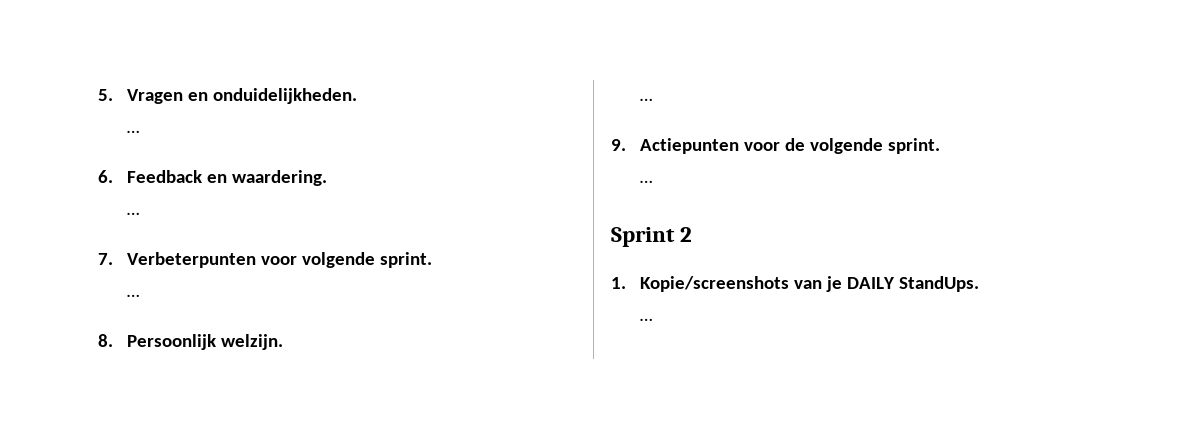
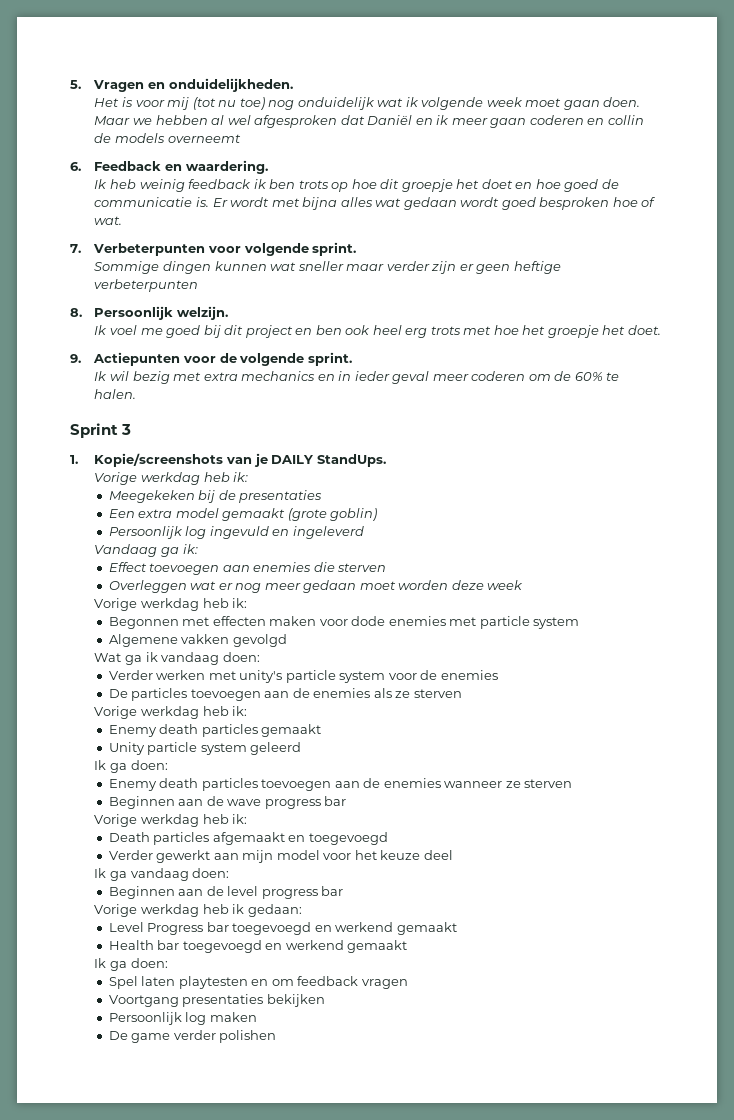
  5. Vragen en onduidelijkheden.
- …
+ Het is voor mij (tot nu toe) nog onduidelijk wat ik volgende week moet gaan doen. Maar we hebben al wel afgesproken dat Daniël en ik meer gaan coderen en collin de models overneemt
  6. Feedback en waardering.
- …
+ Ik heb weinig feedback ik ben trots op hoe dit groepje het doet en hoe goed de communicatie is. Er wordt met bijna alles wat gedaan wordt goed besproken hoe of wat.
  7. Verbeterpunten voor volgende sprint.
- …
+ Sommige dingen kunnen wat sneller maar verder zijn er geen heftige verbeterpunten
  8. Persoonlijk welzijn.
- …
+ Ik voel me goed bij dit project en ben ook heel erg trots met hoe het groepje het doet.
  9. Actiepunten voor de volgende sprint.
- …
+ Ik wil bezig met extra mechanics en in ieder geval meer coderen om de 60% te halen.
- Sprint 2
+ Sprint 3
  1. Kopie/screenshots van je DAILY StandUps.
- …
+ Vorige werkdag heb ik:
+ Meegekeken bij de presentaties
+ Een extra model gemaakt (grote goblin)
+ Persoonlijk log ingevuld en ingeleverd
+ Vandaag ga ik:
+ Effect toevoegen aan enemies die sterven
+ Overleggen wat er nog meer gedaan moet worden deze week
+ Vorige werkdag heb ik:
+ Begonnen met effecten maken voor dode enemies met particle system
+ Algemene vakken gevolgd
+ Wat ga ik vandaag doen:
+ Verder werken met unity's particle system voor de enemies
+ De particles toevoegen aan de enemies als ze sterven
+ Vorige werkdag heb ik:
+ Enemy death particles gemaakt
+ Unity particle system geleerd
+ Ik ga doen:
+ Enemy death particles toevoegen aan de enemies wanneer ze sterven
+ Beginnen aan de wave progress bar
+ Vorige werkdag heb ik:
+ Death particles afgemaakt en toegevoegd
+ Verder gewerkt aan mijn model voor het keuze deel
+ Ik ga vandaag doen:
+ Beginnen aan de level progress bar
+ Vorige werkdag heb ik gedaan:
+ Level Progress bar toegevoegd en werkend gemaakt
+ Health bar toegevoegd en werkend gemaakt
+ Ik ga doen:
+ Spel laten playtesten en om feedback vragen
+ Voortgang presentaties bekijken
+ Persoonlijk log maken
+ De game verder polishen

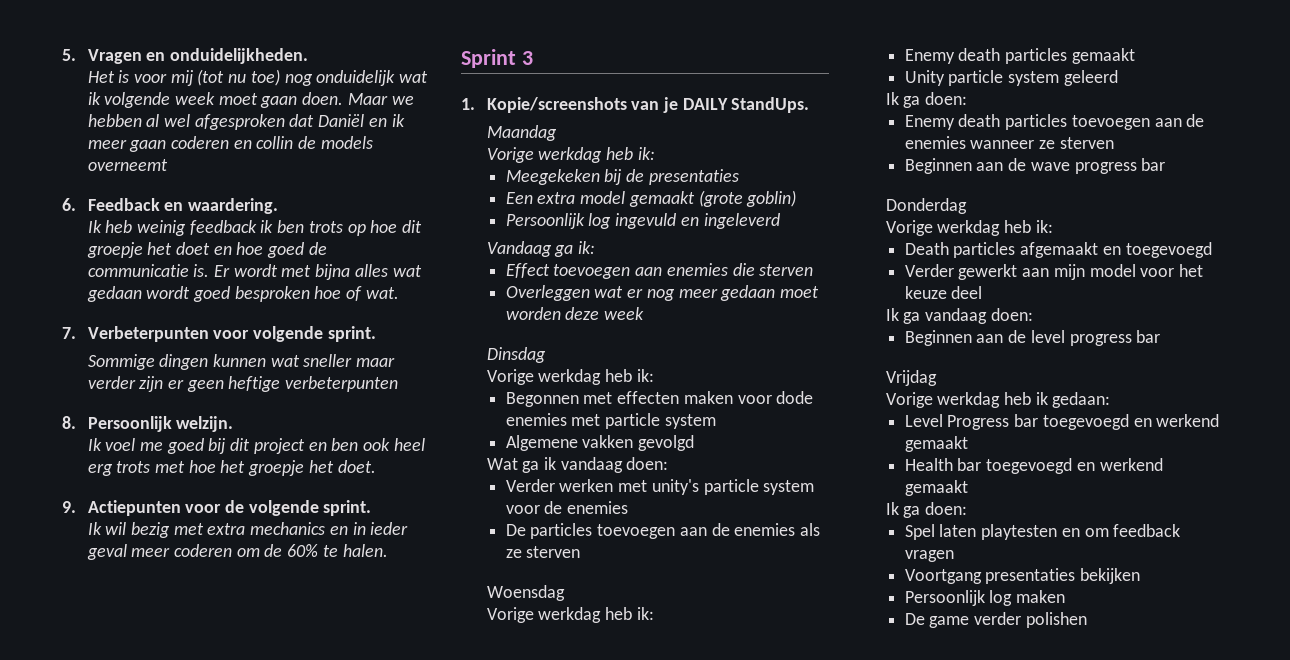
+ Maandag
+ Dinsdag
+ Woensdag
+ Donderdag
+ Vrijdag

